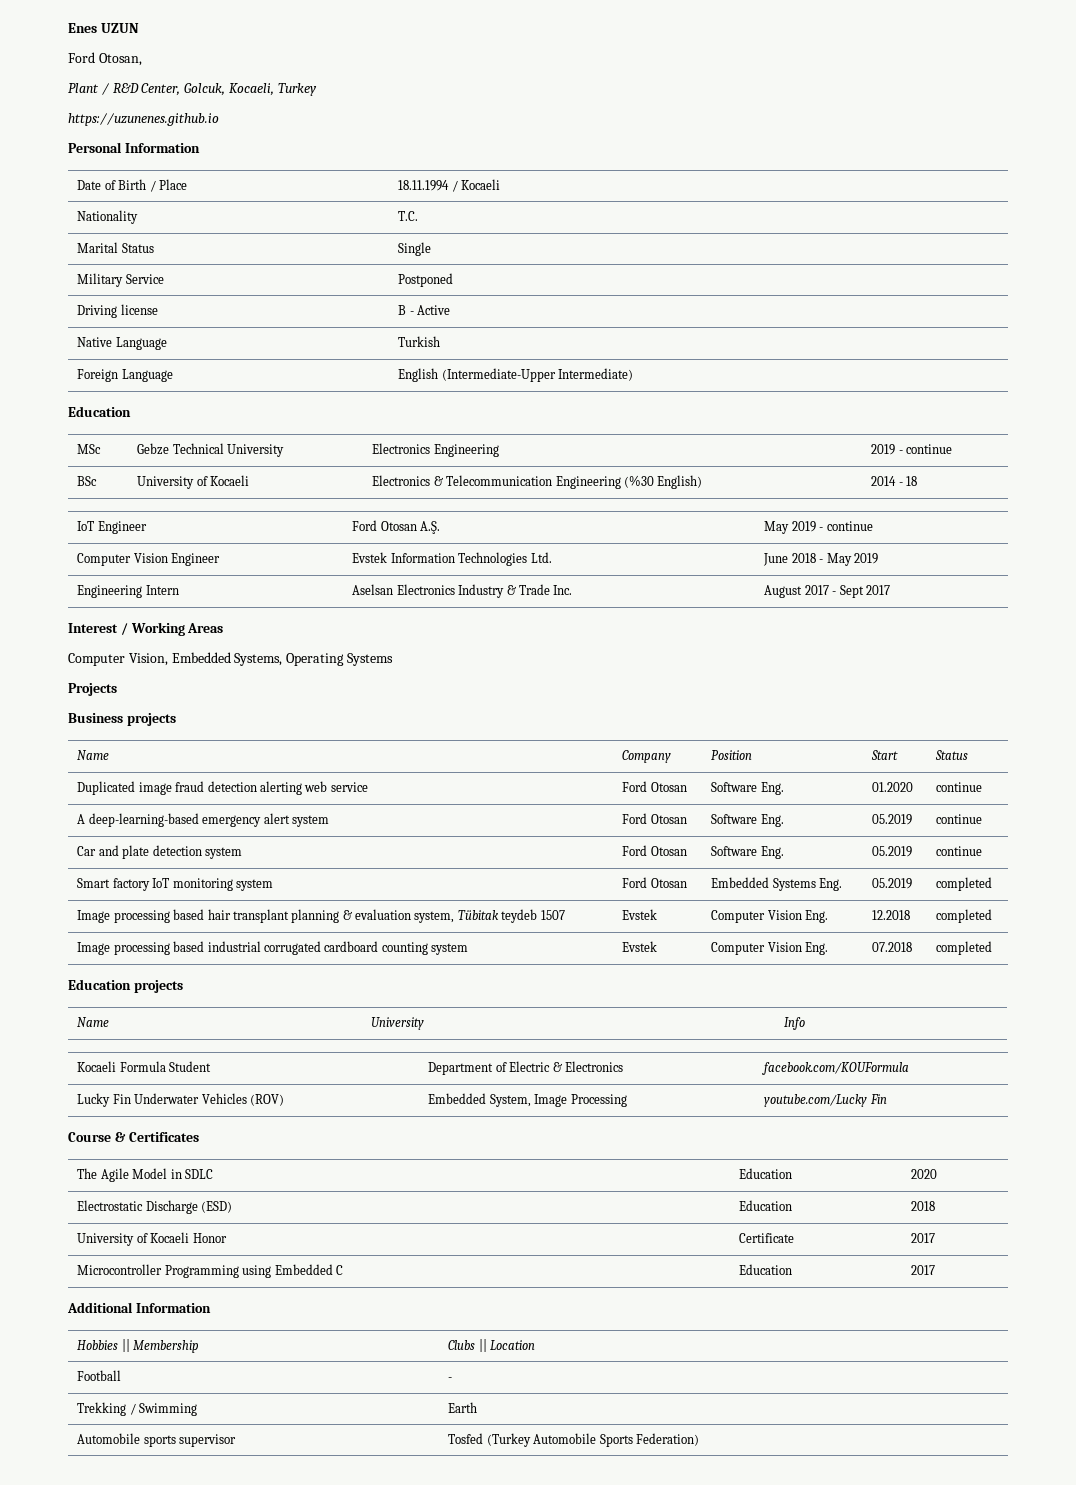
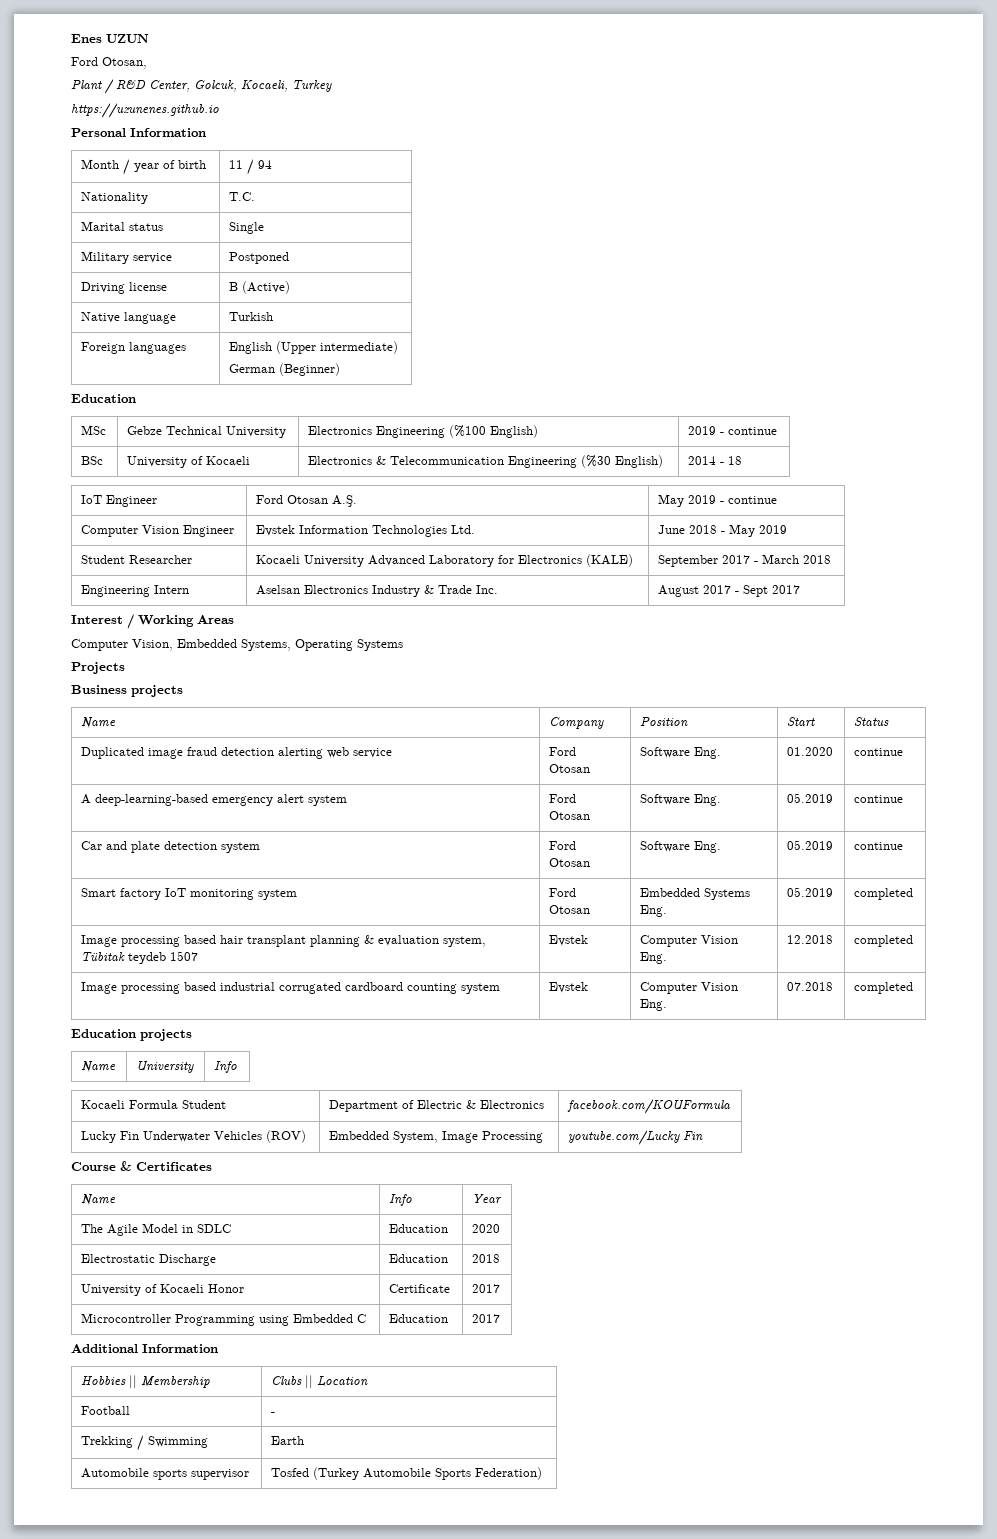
- Date of Birth / Place | 18.11.1994 / Kocaeli
+ Month / year of birth | 11 / 94
- Marital Status | Single
+ Marital status | Single
- Military Service | Postponed
+ Military service | Postponed
- Driving license | B - Active
+ Driving license | B (Active)
- Native Language | Turkish
+ Native language | Turkish
- Foreign Language | English (Intermediate-Upper Intermediate)
+ Foreign languages | English (Upper intermediate)
+ German (Beginner)
- MSc | Gebze Technical University | Electronics Engineering | 2019 - continue
+ MSc | Gebze Technical University | Electronics Engineering (%100 English) | 2019 - continue
+ Student Researcher | Kocaeli University Advanced Laboratory for Electronics (KALE) | September 2017 - March 2018
+ Name | Info | Year
- Electrostatic Discharge (ESD) | Education | 2018
+ Electrostatic Discharge | Education | 2018

